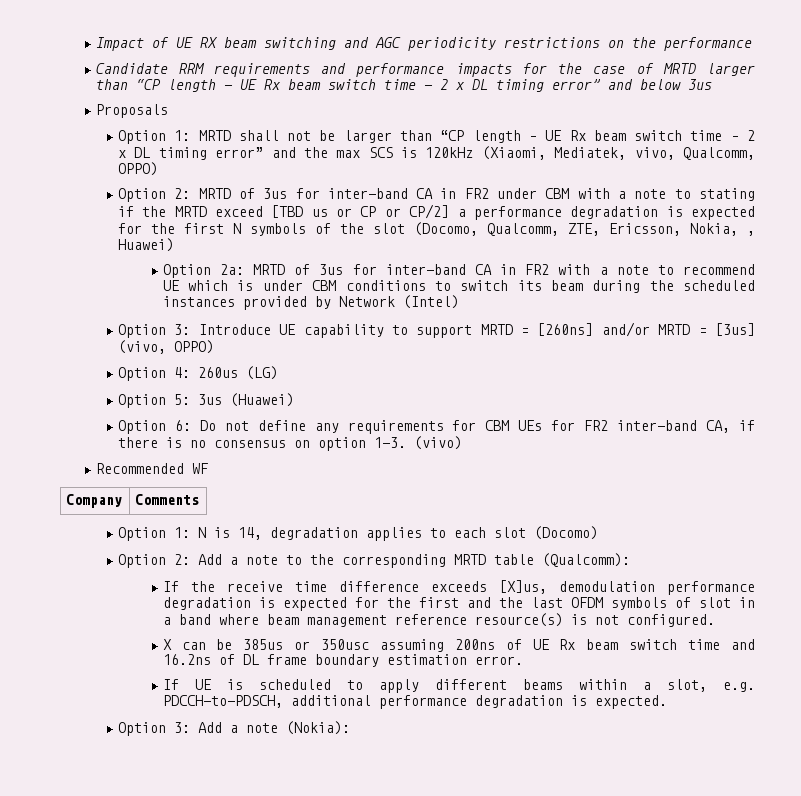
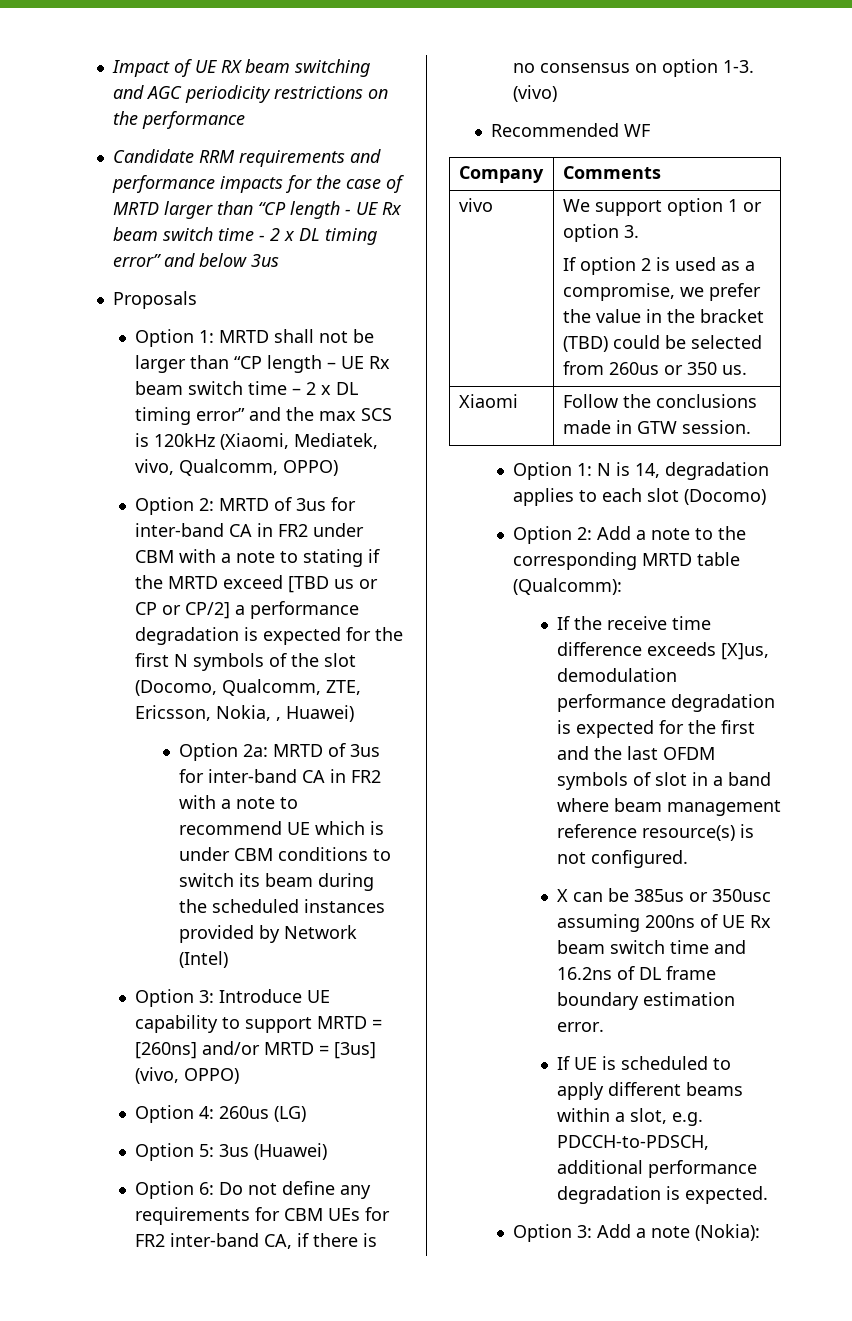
+ vivo | We support option 1 or option 3.
+ If option 2 is used as a compromise, we prefer the value in the bracket (TBD) could be selected from 260us or 350 us.
+ Xiaomi | Follow the conclusions made in GTW session.

